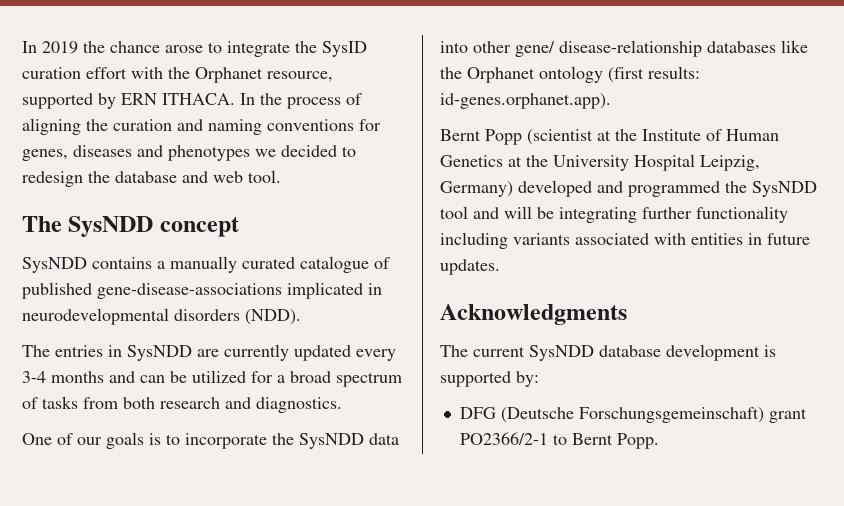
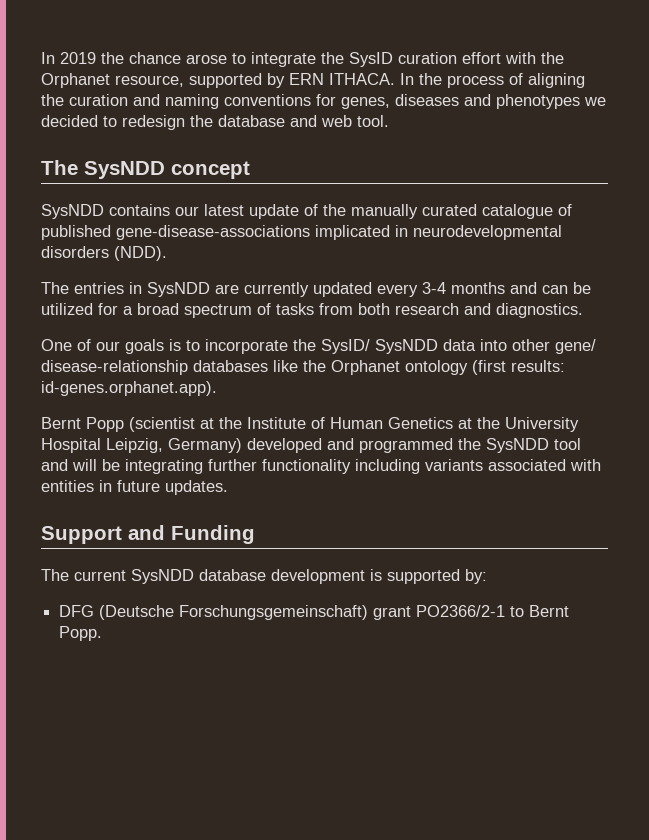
- SysNDD contains a manually curated catalogue of published gene-disease-associations implicated in neurodevelopmental disorders (NDD).
+ SysNDD contains our latest update of the manually curated catalogue of published gene-disease-associations implicated in neurodevelopmental disorders (NDD).
- One of our goals is to incorporate the SysNDD data into other gene/ disease-relationship databases like the Orphanet ontology (first results: id-genes.orphanet.app).
+ One of our goals is to incorporate the SysID/ SysNDD data into other gene/ disease-relationship databases like the Orphanet ontology (first results: id-genes.orphanet.app).
- Acknowledgments
+ Support and Funding

